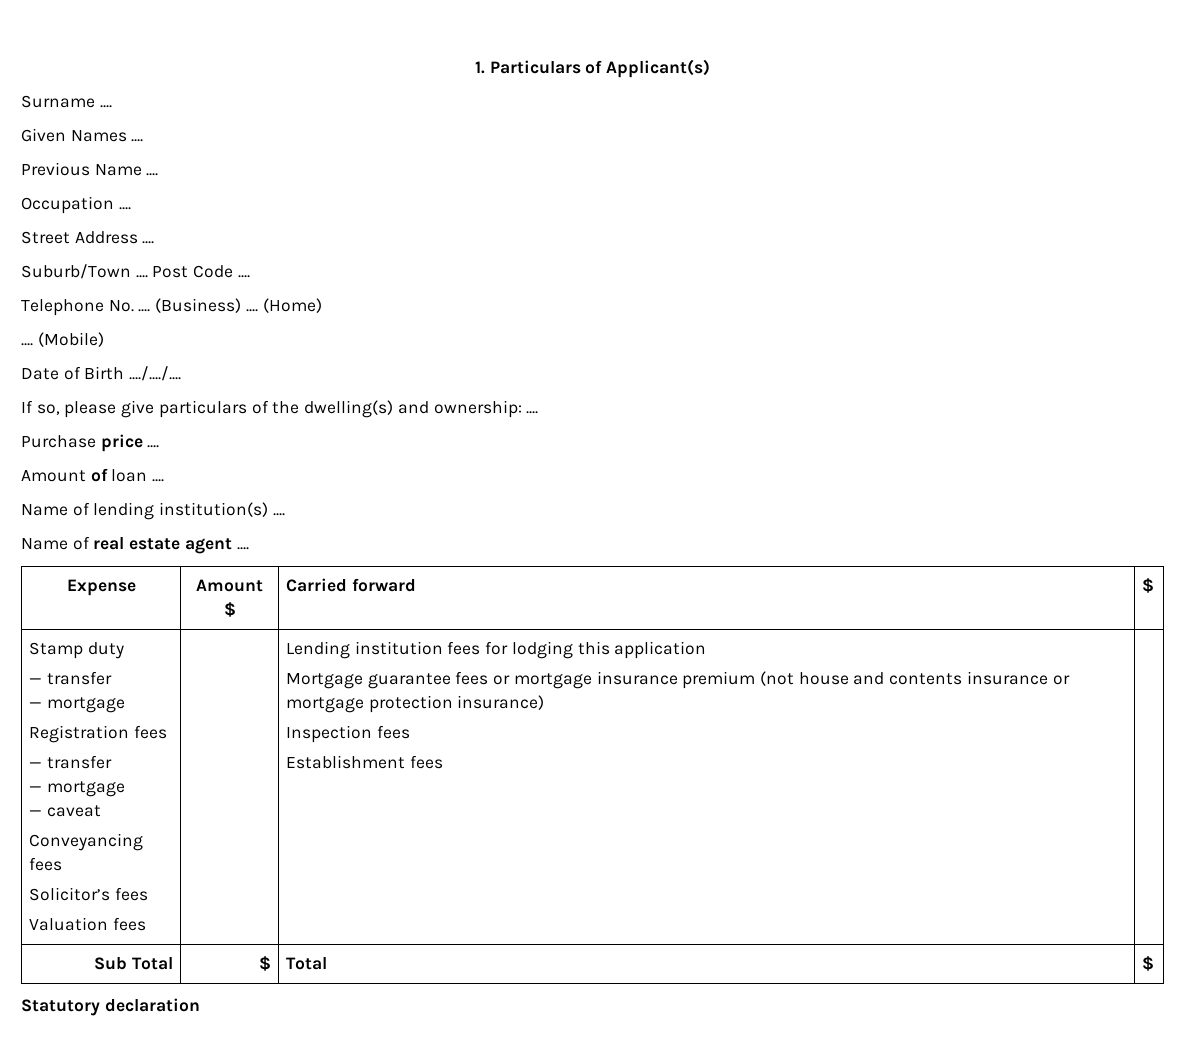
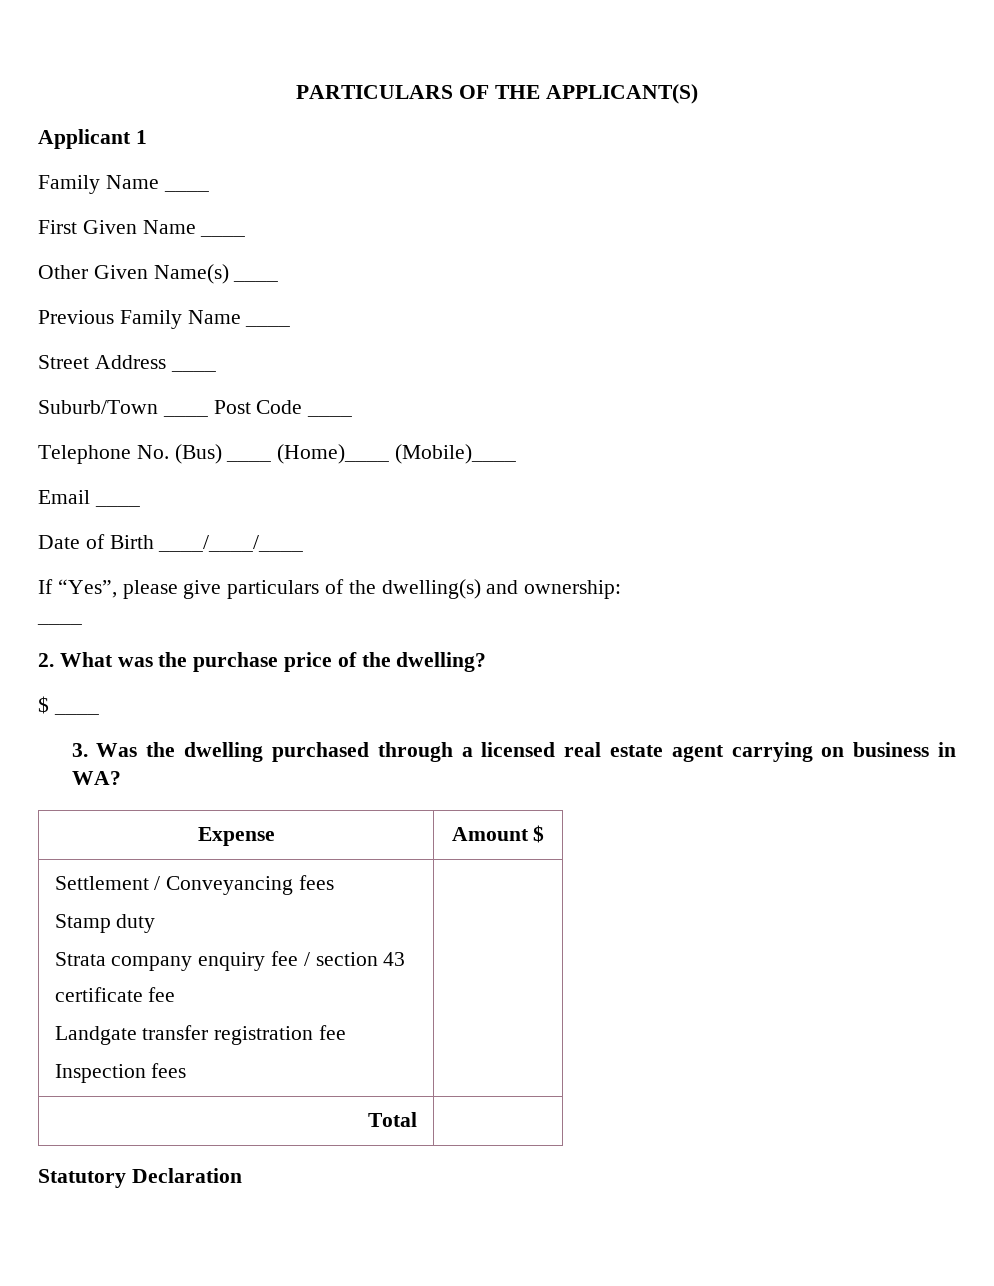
- 1. Particulars of Applicant(s)
- Surname ....
- Given Names ....
- Previous Name ....
- Occupation ....
+ PARTICULARS OF THE APPLICANT(S)
+ Applicant 1
+ Family Name ____
+ First Given Name ____
+ Other Given Name(s) ____
+ Previous Family Name ____
- Street Address ....
+ Street Address ____
- Suburb/Town .... Post Code ....
+ Suburb/Town ____ Post Code ____
- Telephone No. .... (Business) .... (Home)
- .... (Mobile)
+ Telephone No. (Bus) ____ (Home)____ (Mobile)____
+ Email ____
- Date of Birth ..../..../....
+ Date of Birth ____/____/____
- If so, please give particulars of the dwelling(s) and ownership: ....
- Purchase price ....
- Amount of loan ....
- Name of lending institution(s) ....
- Name of real estate agent ....
- Expense | Amount $ | Carried forward | $
+ If “Yes”, please give particulars of the dwelling(s) and ownership:
+ ____
+ 2. What was the purchase price of the dwelling?
+ $ ____
+ 3. Was the dwelling purchased through a licensed real estate agent carrying on business in WA?
+ Expense | Amount $
+ Settlement / Conveyancing fees
  Stamp duty
- — transfer
- — mortgage
- Registration fees
- — transfer
- — mortgage
- — caveat
- Conveyancing fees
- Solicitor’s fees
- Valuation fees | | Lending institution fees for lodging this application
- Mortgage guarantee fees or mortgage insurance premium (not house and contents insurance or mortgage protection insurance)
- Inspection fees
- Establishment fees |
- Sub Total | $ | Total | $
+ Strata company enquiry fee / section 43
+ certificate fee
+ Landgate transfer registration fee
+ Inspection fees |
+ Total |
- Statutory declaration
+ Statutory Declaration

